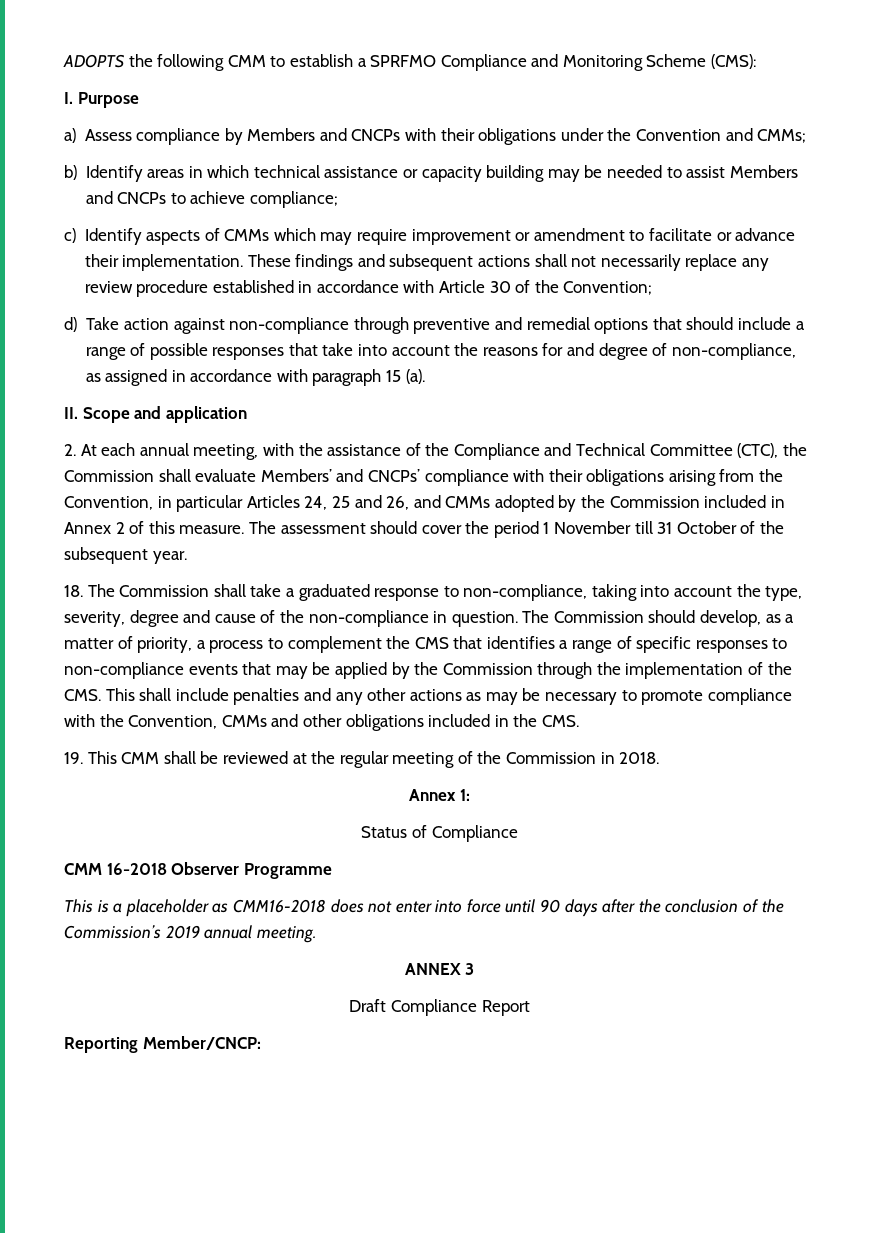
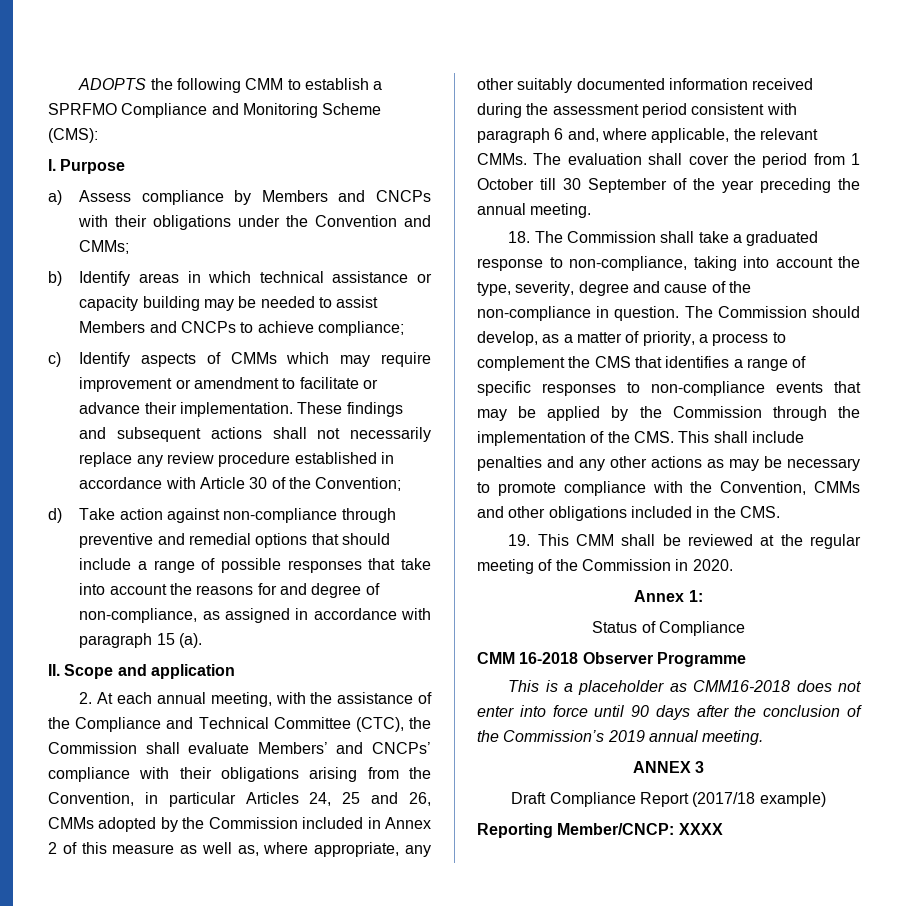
- 2. At each annual meeting, with the assistance of the Compliance and Technical Committee (CTC), the Commission shall evaluate Members’ and CNCPs’ compliance with their obligations arising from the Convention, in particular Articles 24, 25 and 26, and CMMs adopted by the Commission included in Annex 2 of this measure. The assessment should cover the period 1 November till 31 October of the subsequent year.
+ 2. At each annual meeting, with the assistance of the Compliance and Technical Committee (CTC), the Commission shall evaluate Members’ and CNCPs’ compliance with their obligations arising from the Convention, in particular Articles 24, 25 and 26, CMMs adopted by the Commission included in Annex 2 of this measure as well as, where appropriate, any other suitably documented information received during the assessment period consistent with paragraph 6 and, where applicable, the relevant CMMs. The evaluation shall cover the period from 1 October till 30 September of the year preceding the annual meeting.
- 19. This CMM shall be reviewed at the regular meeting of the Commission in 2018.
+ 19. This CMM shall be reviewed at the regular meeting of the Commission in 2020.
- Draft Compliance Report
+ Draft Compliance Report (2017/18 example)
- Reporting Member/CNCP:
+ Reporting Member/CNCP: XXXX

